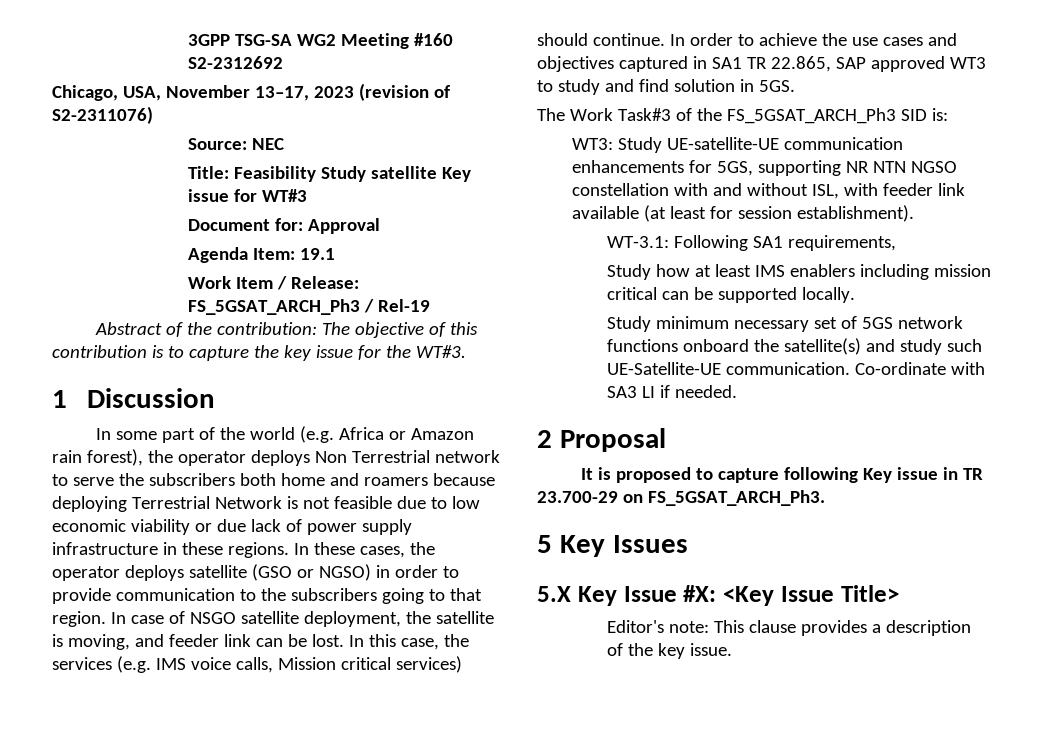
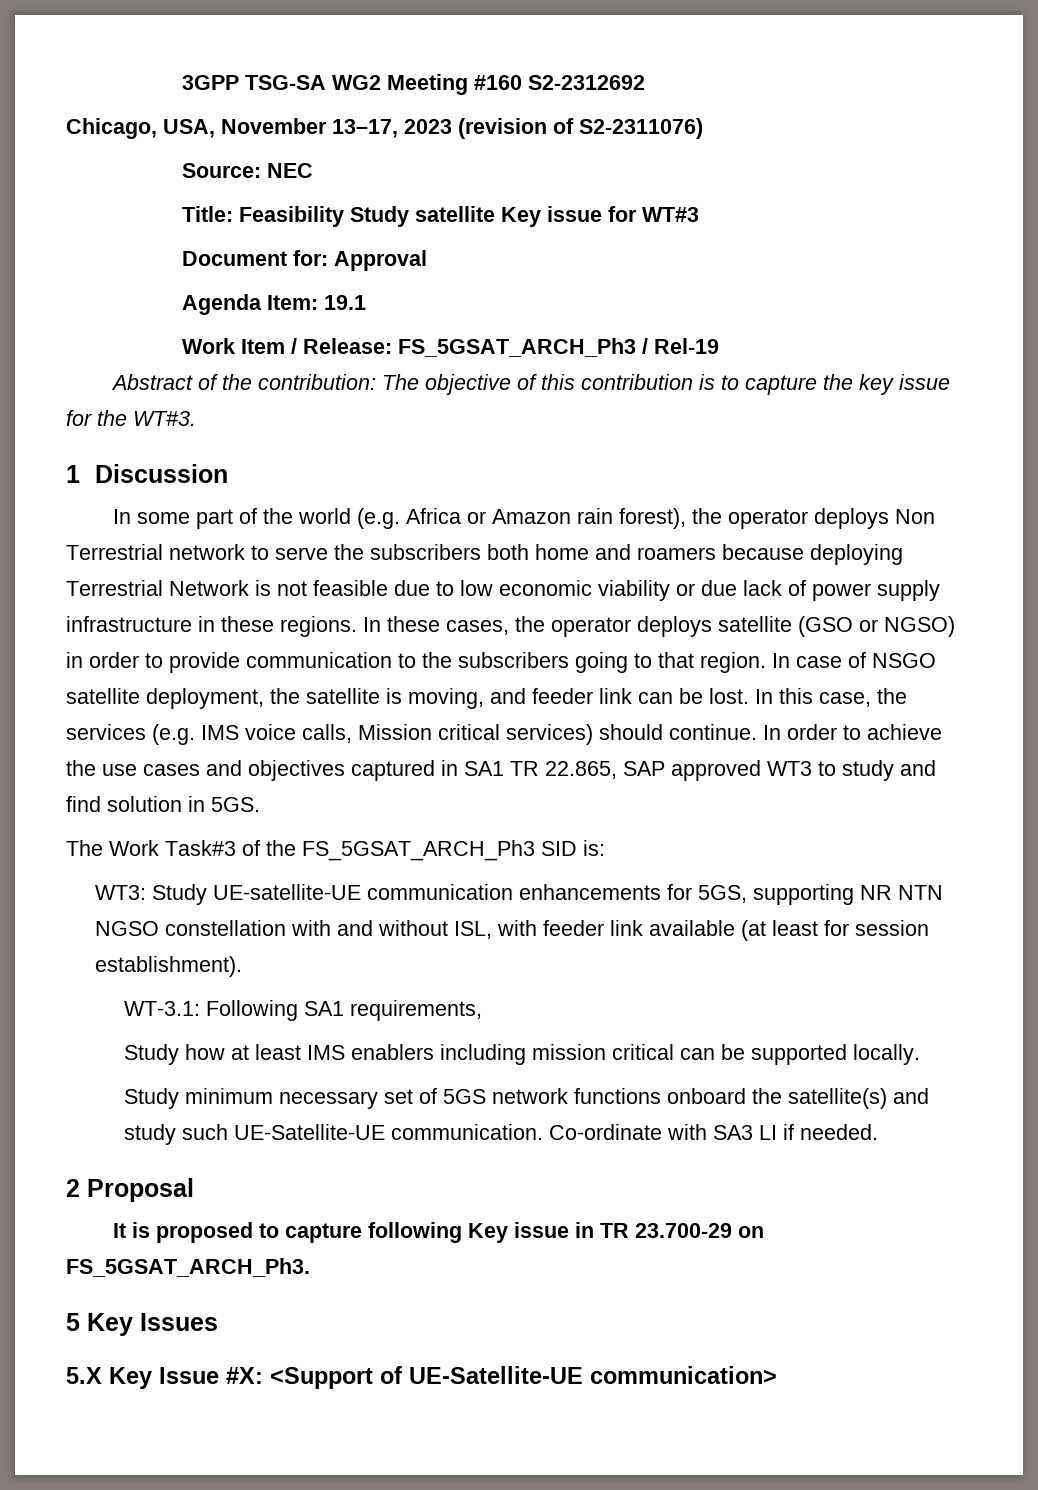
- 5.X Key Issue #X: <Key Issue Title>
- Editor's note: This clause provides a description of the key issue.
+ 5.X Key Issue #X: <Support of UE-Satellite-UE communication>

